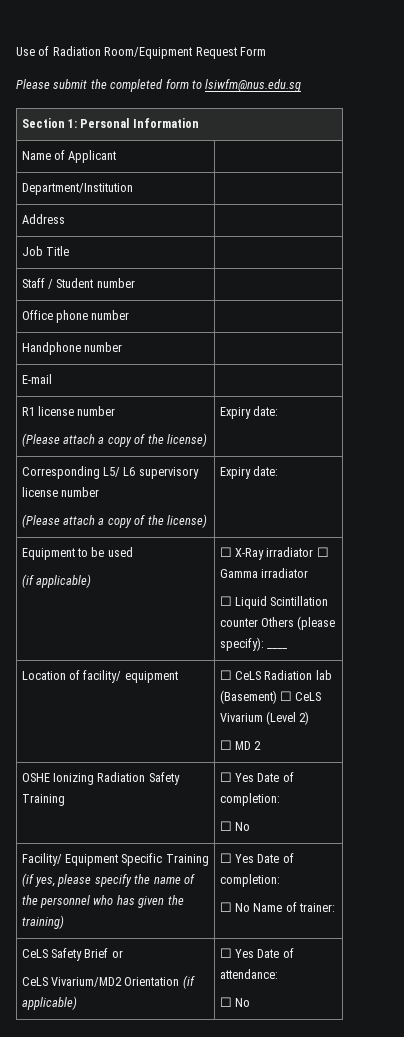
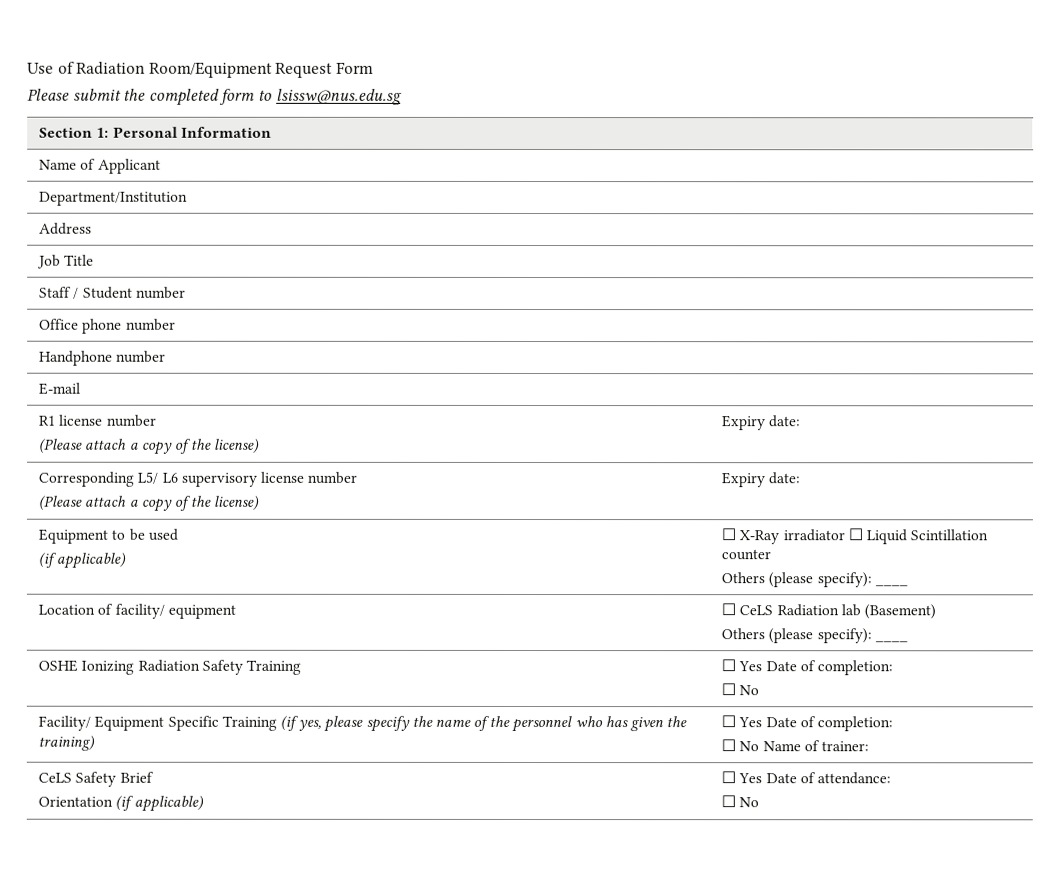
- Please submit the completed form to lsiwfm@nus.edu.sg
+ Please submit the completed form to lsissw@nus.edu.sg
  Equipment to be used
- (if applicable) | ☐ X-Ray irradiator ☐ Gamma irradiator
- ☐ Liquid Scintillation counter Others (please specify): ____
+ (if applicable) | ☐ X-Ray irradiator ☐ Liquid Scintillation counter
+ Others (please specify): ____
- Location of facility/ equipment | ☐ CeLS Radiation lab (Basement) ☐ CeLS Vivarium (Level 2)
- ☐ MD 2
+ Location of facility/ equipment | ☐ CeLS Radiation lab (Basement)
+ Others (please specify): ____
- CeLS Safety Brief or
- CeLS Vivarium/MD2 Orientation (if applicable) | ☐ Yes Date of attendance:
+ CeLS Safety Brief
+ Orientation (if applicable) | ☐ Yes Date of attendance:

